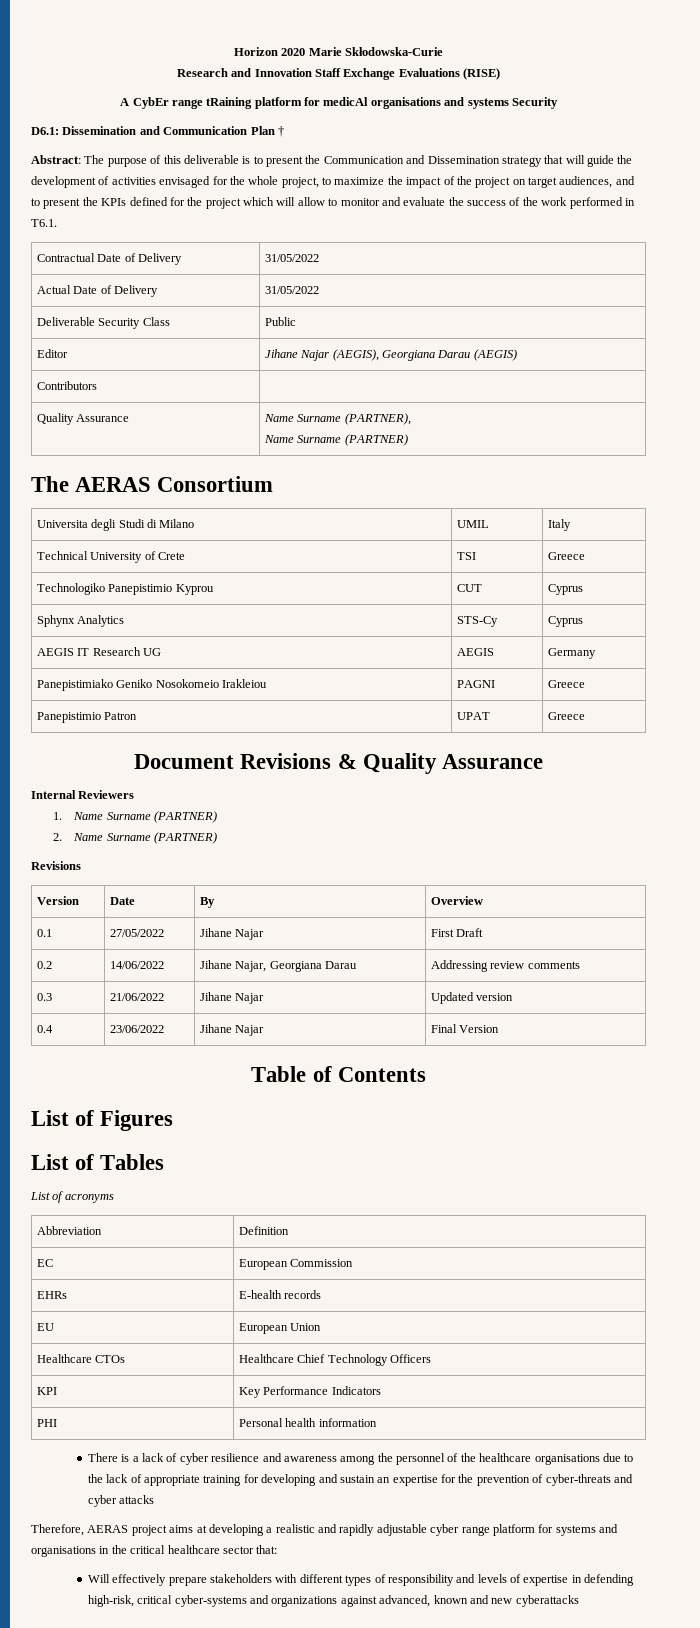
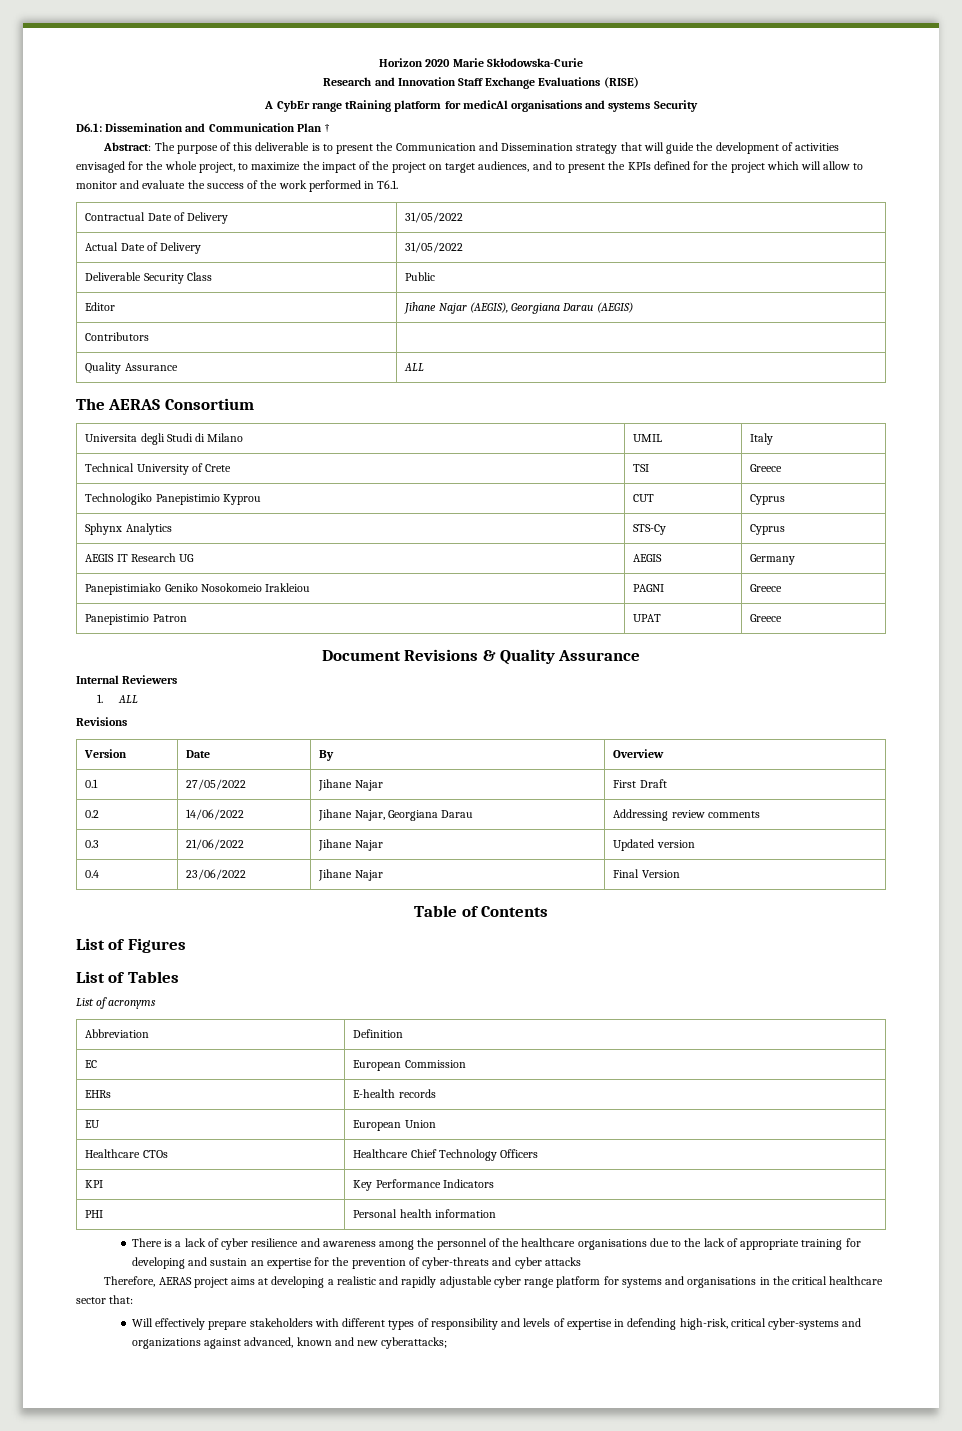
- Quality Assurance | Name Surname (PARTNER),
- Name Surname (PARTNER)
+ Quality Assurance | ALL
- 1. Name Surname (PARTNER)
- 2. Name Surname (PARTNER)
+ 1. ALL
- Will effectively prepare stakeholders with different types of responsibility and levels of expertise in defending high-risk, critical cyber-systems and organizations against advanced, known and new cyberattacks
+ Will effectively prepare stakeholders with different types of responsibility and levels of expertise in defending high-risk, critical cyber-systems and organizations against advanced, known and new cyberattacks;

